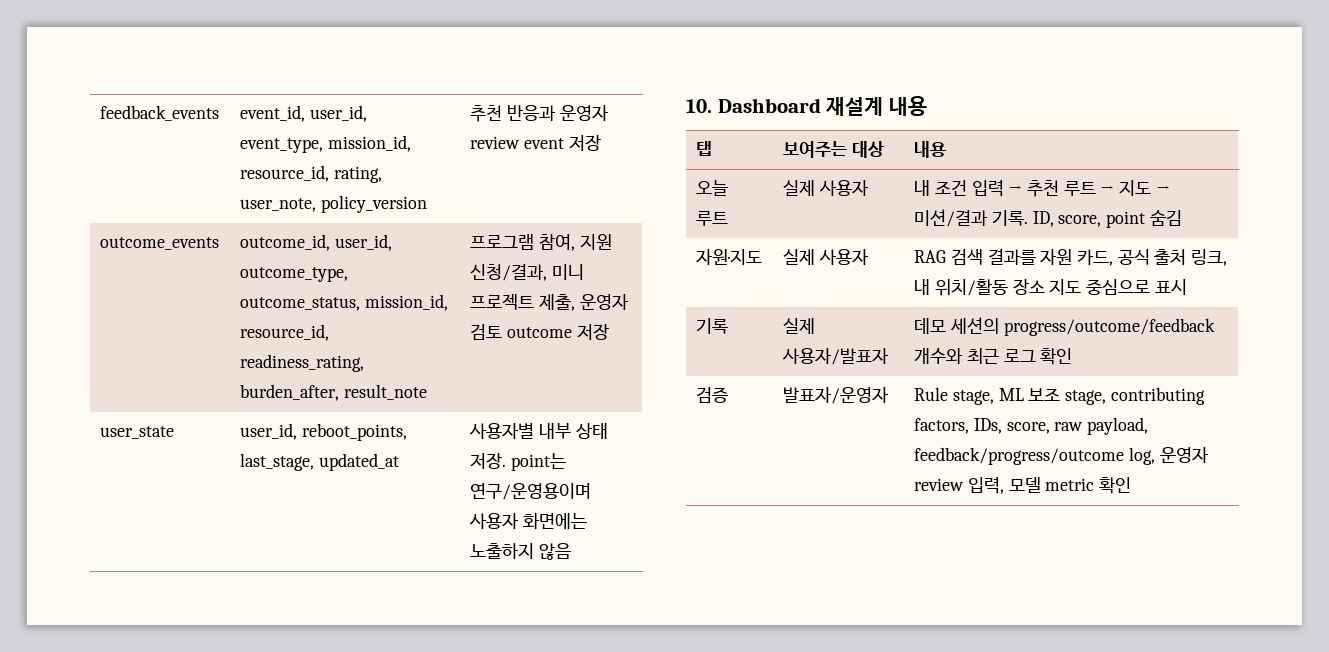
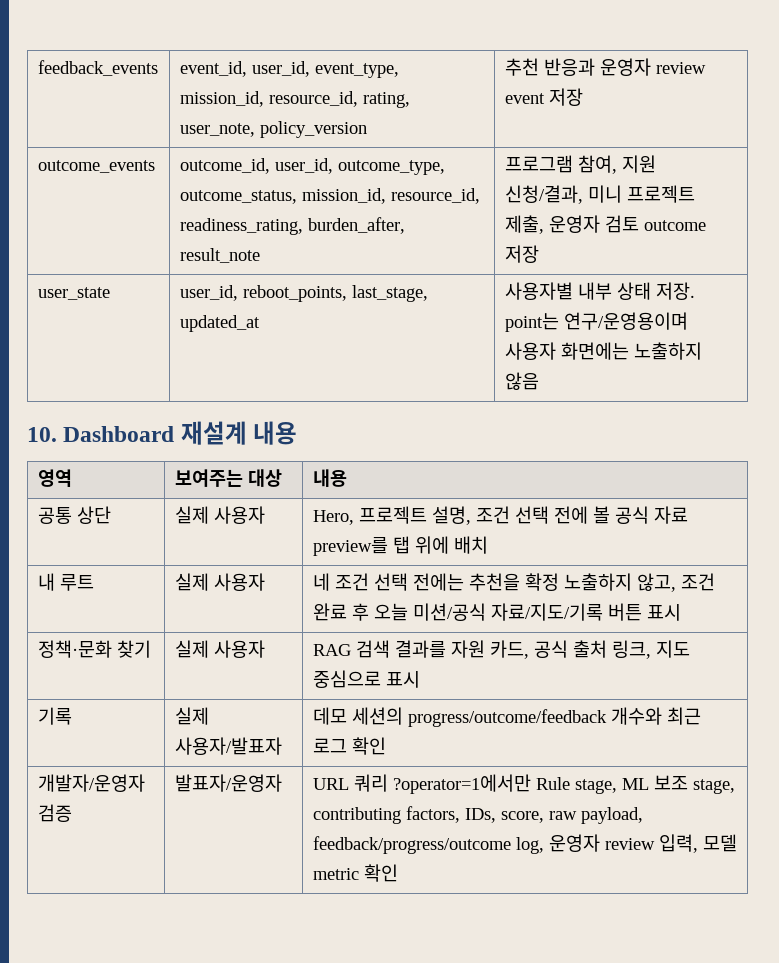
- 탭 | 보여주는 대상 | 내용
+ 영역 | 보여주는 대상 | 내용
- 오늘 루트 | 실제 사용자 | 내 조건 입력 → 추천 루트 → 지도 → 미션/결과 기록. ID, score, point 숨김
- 자원·지도 | 실제 사용자 | RAG 검색 결과를 자원 카드, 공식 출처 링크, 내 위치/활동 장소 지도 중심으로 표시
+ 공통 상단 | 실제 사용자 | Hero, 프로젝트 설명, 조건 선택 전에 볼 공식 자료 preview를 탭 위에 배치
+ 내 루트 | 실제 사용자 | 네 조건 선택 전에는 추천을 확정 노출하지 않고, 조건 완료 후 오늘 미션/공식 자료/지도/기록 버튼 표시
+ 정책·문화 찾기 | 실제 사용자 | RAG 검색 결과를 자원 카드, 공식 출처 링크, 지도 중심으로 표시
- 검증 | 발표자/운영자 | Rule stage, ML 보조 stage, contributing factors, IDs, score, raw payload, feedback/progress/outcome log, 운영자 review 입력, 모델 metric 확인
+ 개발자/운영자 검증 | 발표자/운영자 | URL 쿼리 ?operator=1에서만 Rule stage, ML 보조 stage, contributing factors, IDs, score, raw payload, feedback/progress/outcome log, 운영자 review 입력, 모델 metric 확인

